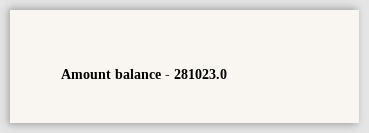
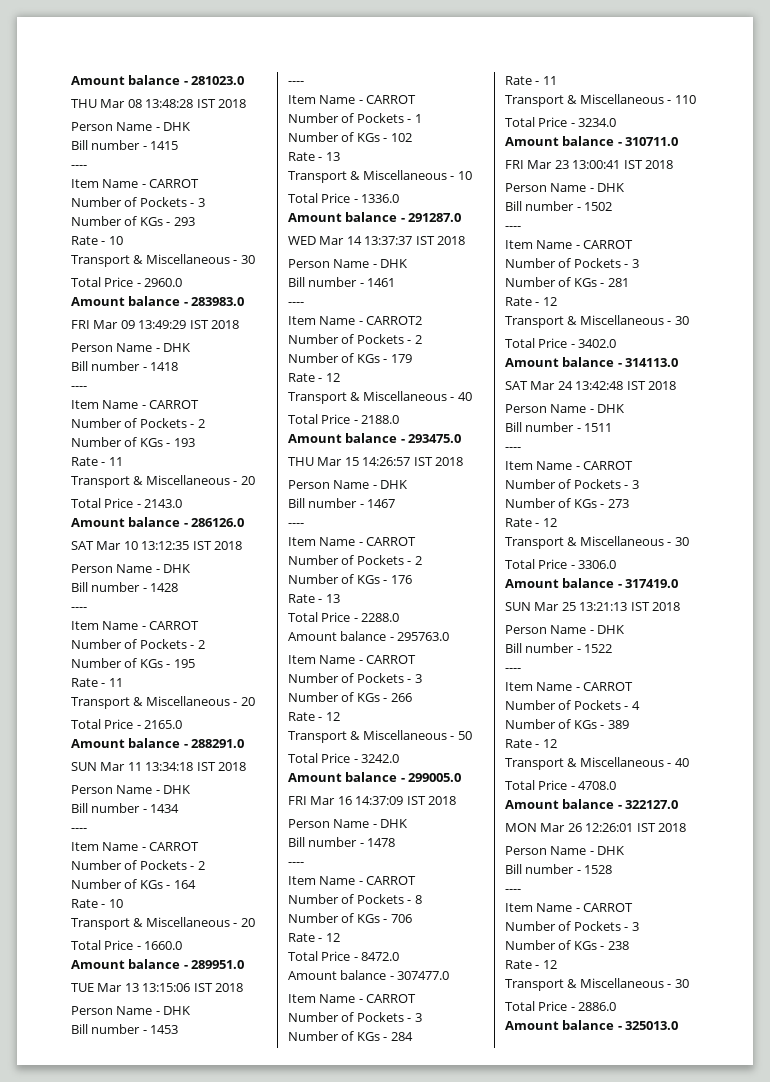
+ THU Mar 08 13:48:28 IST 2018
+ Person Name - DHK
+ Bill number - 1415
+ ----
+ Item Name - CARROT
+ Number of Pockets - 3
+ Number of KGs - 293
+ Rate - 10
+ Transport & Miscellaneous - 30
+ Total Price - 2960.0
+ Amount balance - 283983.0
+ FRI Mar 09 13:49:29 IST 2018
+ Person Name - DHK
+ Bill number - 1418
+ ----
+ Item Name - CARROT
+ Number of Pockets - 2
+ Number of KGs - 193
+ Rate - 11
+ Transport & Miscellaneous - 20
+ Total Price - 2143.0
+ Amount balance - 286126.0
+ SAT Mar 10 13:12:35 IST 2018
+ Person Name - DHK
+ Bill number - 1428
+ ----
+ Item Name - CARROT
+ Number of Pockets - 2
+ Number of KGs - 195
+ Rate - 11
+ Transport & Miscellaneous - 20
+ Total Price - 2165.0
+ Amount balance - 288291.0
+ SUN Mar 11 13:34:18 IST 2018
+ Person Name - DHK
+ Bill number - 1434
+ ----
+ Item Name - CARROT
+ Number of Pockets - 2
+ Number of KGs - 164
+ Rate - 10
+ Transport & Miscellaneous - 20
+ Total Price - 1660.0
+ Amount balance - 289951.0
+ TUE Mar 13 13:15:06 IST 2018
+ Person Name - DHK
+ Bill number - 1453
+ ----
+ Item Name - CARROT
+ Number of Pockets - 1
+ Number of KGs - 102
+ Rate - 13
+ Transport & Miscellaneous - 10
+ Total Price - 1336.0
+ Amount balance - 291287.0
+ WED Mar 14 13:37:37 IST 2018
+ Person Name - DHK
+ Bill number - 1461
+ ----
+ Item Name - CARROT2
+ Number of Pockets - 2
+ Number of KGs - 179
+ Rate - 12
+ Transport & Miscellaneous - 40
+ Total Price - 2188.0
+ Amount balance - 293475.0
+ THU Mar 15 14:26:57 IST 2018
+ Person Name - DHK
+ Bill number - 1467
+ ----
+ Item Name - CARROT
+ Number of Pockets - 2
+ Number of KGs - 176
+ Rate - 13
+ Total Price - 2288.0
+ Amount balance - 295763.0
+ Item Name - CARROT
+ Number of Pockets - 3
+ Number of KGs - 266
+ Rate - 12
+ Transport & Miscellaneous - 50
+ Total Price - 3242.0
+ Amount balance - 299005.0
+ FRI Mar 16 14:37:09 IST 2018
+ Person Name - DHK
+ Bill number - 1478
+ ----
+ Item Name - CARROT
+ Number of Pockets - 8
+ Number of KGs - 706
+ Rate - 12
+ Total Price - 8472.0
+ Amount balance - 307477.0
+ Item Name - CARROT
+ Number of Pockets - 3
+ Number of KGs - 284
+ Rate - 11
+ Transport & Miscellaneous - 110
+ Total Price - 3234.0
+ Amount balance - 310711.0
+ FRI Mar 23 13:00:41 IST 2018
+ Person Name - DHK
+ Bill number - 1502
+ ----
+ Item Name - CARROT
+ Number of Pockets - 3
+ Number of KGs - 281
+ Rate - 12
+ Transport & Miscellaneous - 30
+ Total Price - 3402.0
+ Amount balance - 314113.0
+ SAT Mar 24 13:42:48 IST 2018
+ Person Name - DHK
+ Bill number - 1511
+ ----
+ Item Name - CARROT
+ Number of Pockets - 3
+ Number of KGs - 273
+ Rate - 12
+ Transport & Miscellaneous - 30
+ Total Price - 3306.0
+ Amount balance - 317419.0
+ SUN Mar 25 13:21:13 IST 2018
+ Person Name - DHK
+ Bill number - 1522
+ ----
+ Item Name - CARROT
+ Number of Pockets - 4
+ Number of KGs - 389
+ Rate - 12
+ Transport & Miscellaneous - 40
+ Total Price - 4708.0
+ Amount balance - 322127.0
+ MON Mar 26 12:26:01 IST 2018
+ Person Name - DHK
+ Bill number - 1528
+ ----
+ Item Name - CARROT
+ Number of Pockets - 3
+ Number of KGs - 238
+ Rate - 12
+ Transport & Miscellaneous - 30
+ Total Price - 2886.0
+ Amount balance - 325013.0

